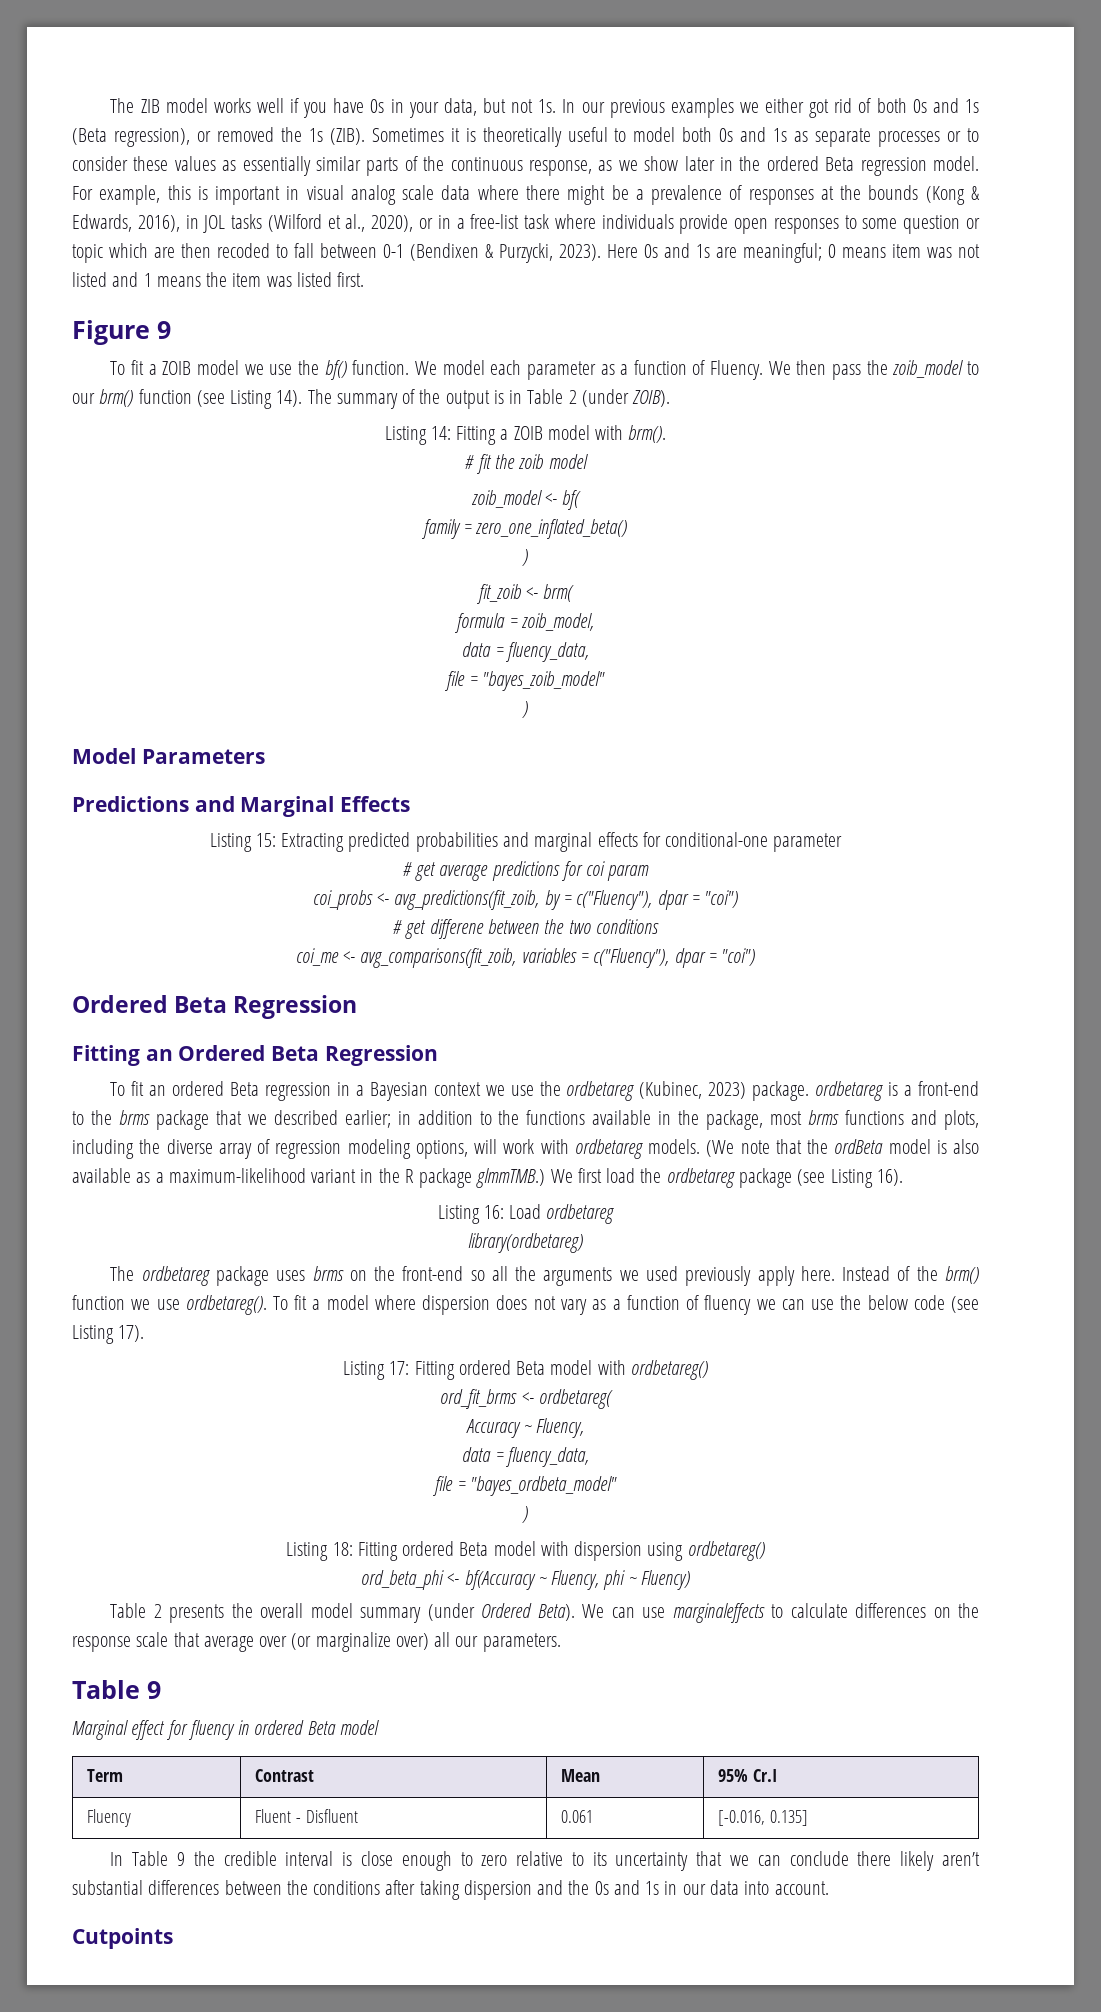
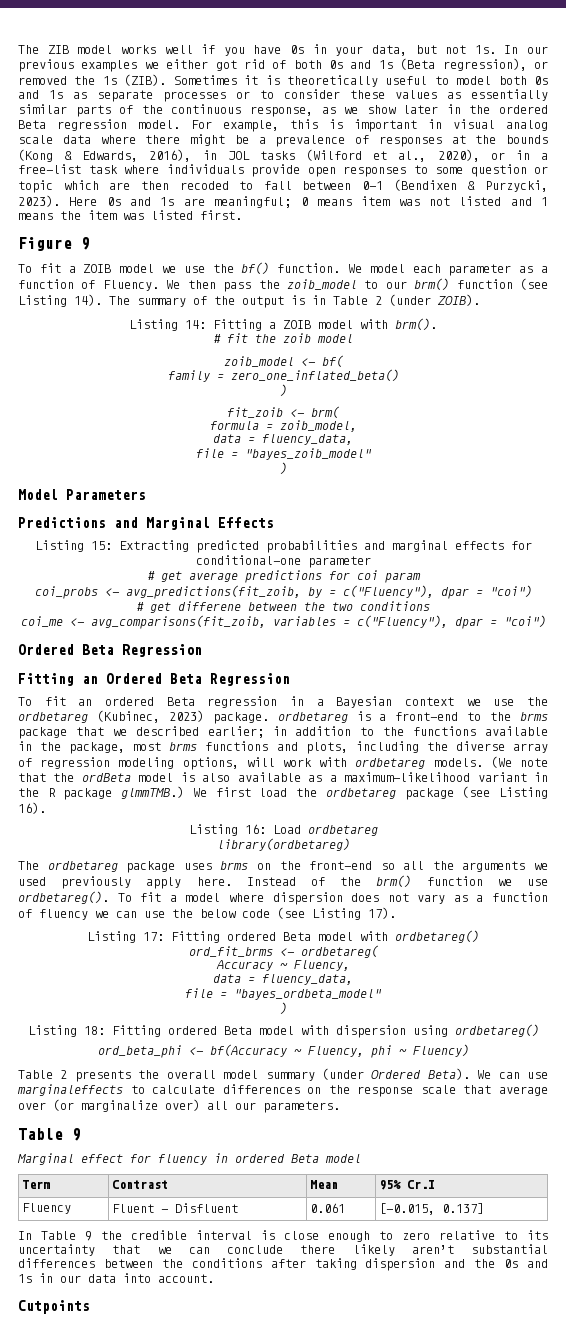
- Fluency | Fluent - Disfluent | 0.061 | [-0.016, 0.135]
+ Fluency | Fluent - Disfluent | 0.061 | [-0.015, 0.137]

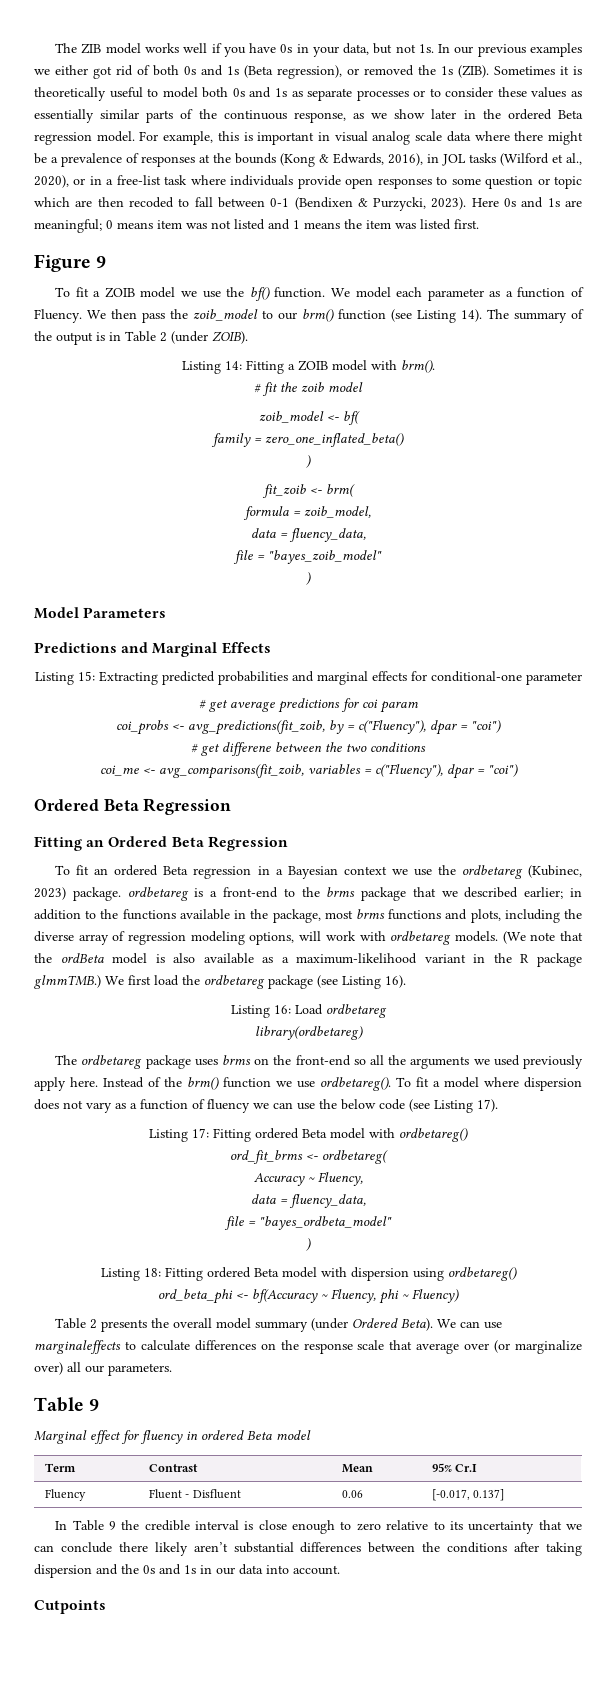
- Fluency | Fluent - Disfluent | 0.061 | [-0.015, 0.137]
+ Fluency | Fluent - Disfluent | 0.06 | [-0.017, 0.137]

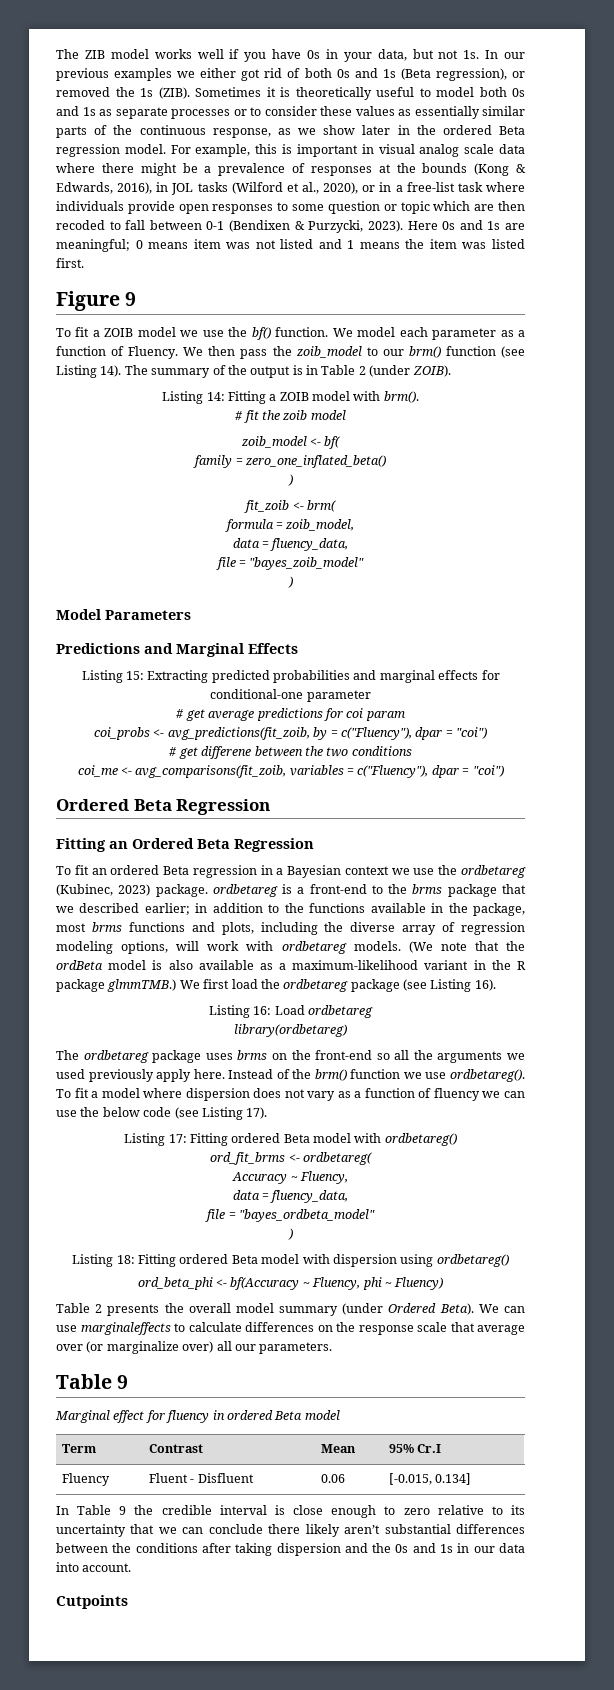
- Fluency | Fluent - Disfluent | 0.06 | [-0.017, 0.137]
+ Fluency | Fluent - Disfluent | 0.06 | [-0.015, 0.134]

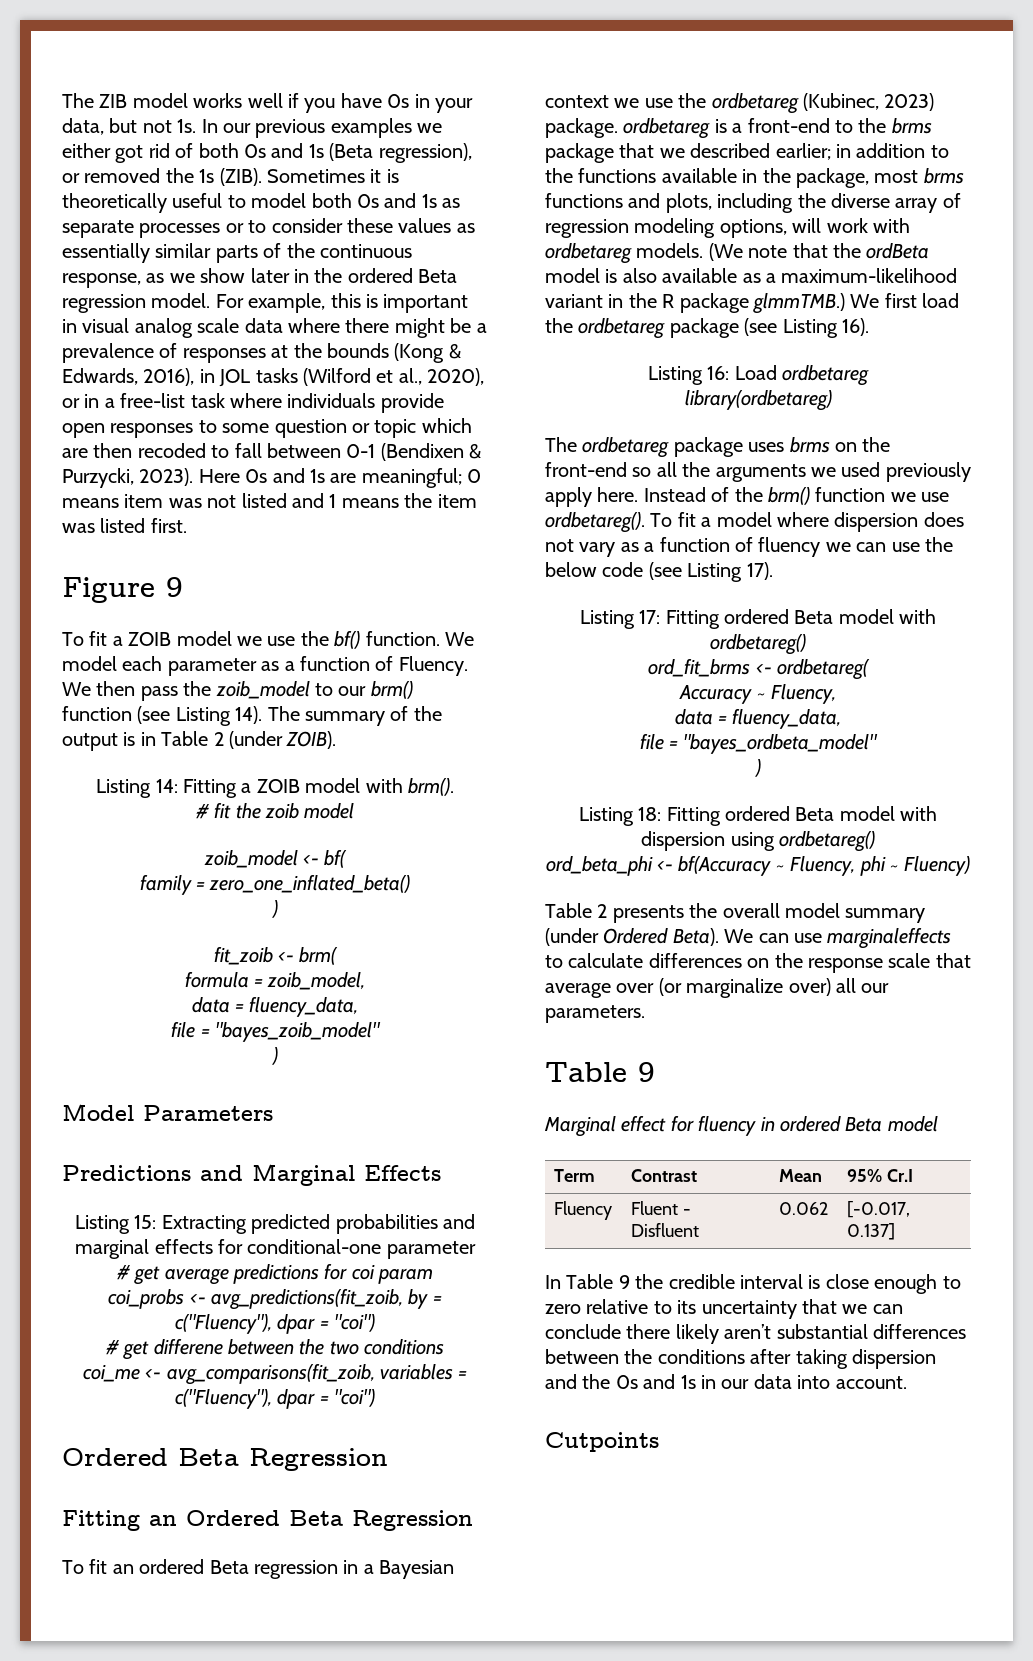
- Fluency | Fluent - Disfluent | 0.06 | [-0.015, 0.134]
+ Fluency | Fluent - Disfluent | 0.062 | [-0.017, 0.137]

